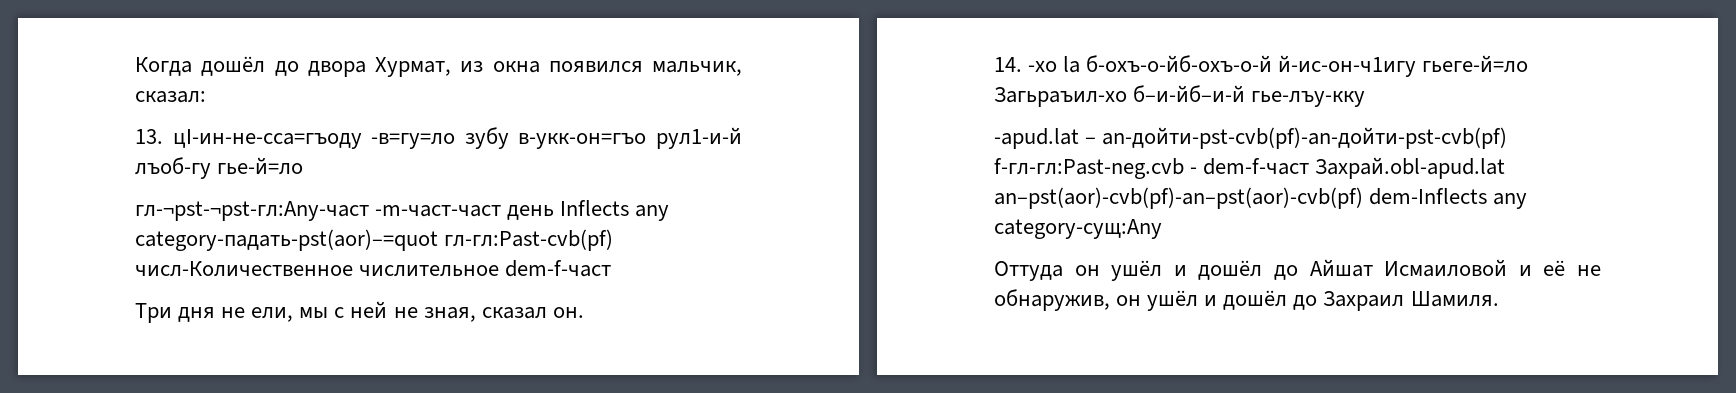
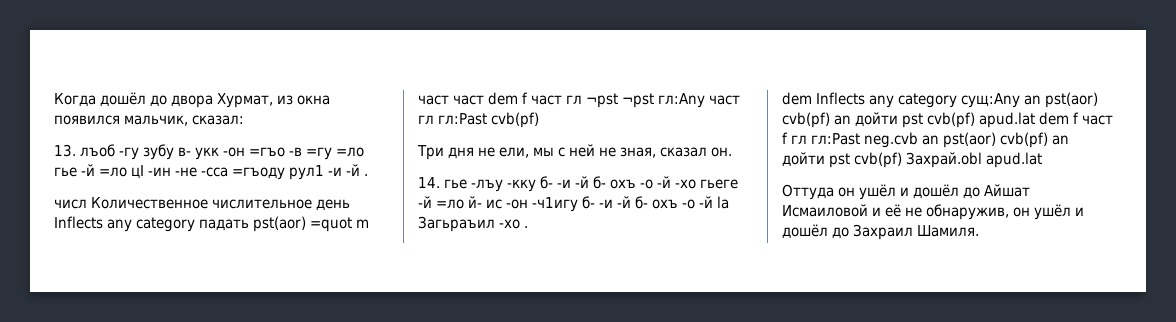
- 13. цI-ин-не-сса=гъоду -в=гу=ло зубу в-укк-он=гъо рул1-и-й лъоб-гу гье-й=ло
- гл-¬pst-¬pst-гл:Any-част -m-част-част день Inflects any category-падать-pst(aor)–=quot гл-гл:Past-cvb(pf) числ-Количественное числительное dem-f-част
+ 13. лъоб -гу зубу в- укк -он =гъо -в =гу =ло гье -й =ло цI -ин -не -сса =гъоду рул1 -и -й .
+ числ Количественное числительное день Inflects any category падать pst(aor) =quot m част част dem f част гл ¬pst ¬pst гл:Any част гл гл:Past cvb(pf)
- 14. -хо lа б-охъ-о-йб-охъ-о-й й-ис-он-ч1игу гьеге-й=ло Загьраъил-хо б–и-йб–и-й гье-лъу-кку
- -apud.lat – an-дойти-pst-cvb(pf)-an-дойти-pst-cvb(pf) f-гл-гл:Past-neg.cvb - dem-f-част Захрай.obl-apud.lat an–pst(aor)-cvb(pf)-an–pst(aor)-cvb(pf) dem-Inflects any category-сущ:Any
+ 14. гье -лъу -кку б- -и -й б- охъ -о -й -хо гьеге -й =ло й- ис -он -ч1игу б- -и -й б- охъ -о -й lа Загьраъил -хо .
+ dem Inflects any category сущ:Any an pst(aor) cvb(pf) an дойти pst cvb(pf) apud.lat dem f част f гл гл:Past neg.cvb an pst(aor) cvb(pf) an дойти pst cvb(pf) Захрай.obl apud.lat

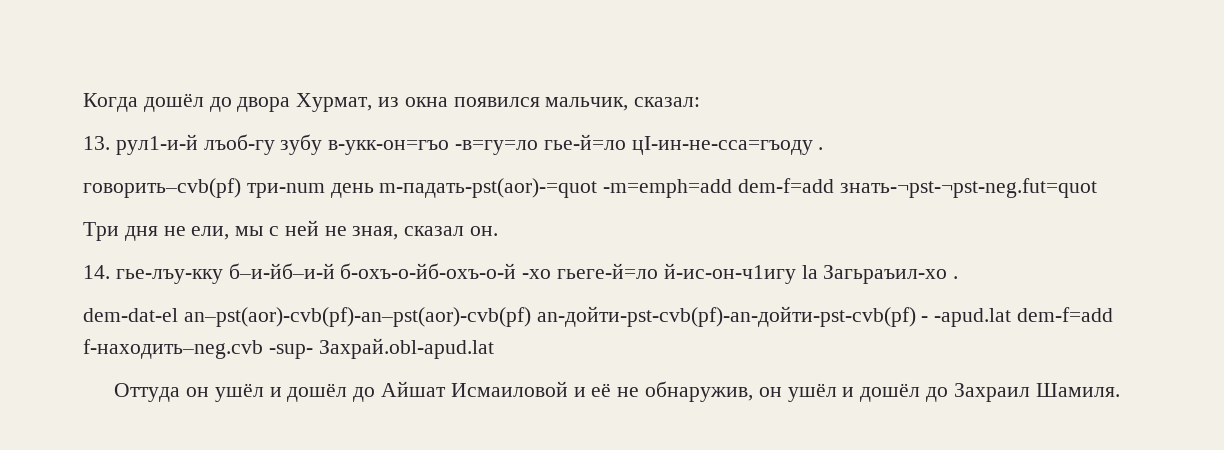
- 13. лъоб -гу зубу в- укк -он =гъо -в =гу =ло гье -й =ло цI -ин -не -сса =гъоду рул1 -и -й .
- числ Количественное числительное день Inflects any category падать pst(aor) =quot m част част dem f част гл ¬pst ¬pst гл:Any част гл гл:Past cvb(pf)
+ 13. рул1-и-й лъоб-гу зубу в-укк-он=гъо -в=гу=ло гье-й=ло цI-ин-не-сса=гъоду .
+ говорить–cvb(pf) три-num день m-падать-pst(aor)-=quot -m=emph=add dem-f=add знать-¬pst-¬pst-neg.fut=quot
- 14. гье -лъу -кку б- -и -й б- охъ -о -й -хо гьеге -й =ло й- ис -он -ч1игу б- -и -й б- охъ -о -й lа Загьраъил -хо .
- dem Inflects any category сущ:Any an pst(aor) cvb(pf) an дойти pst cvb(pf) apud.lat dem f част f гл гл:Past neg.cvb an pst(aor) cvb(pf) an дойти pst cvb(pf) Захрай.obl apud.lat
+ 14. гье-лъу-кку б–и-йб–и-й б-охъ-о-йб-охъ-о-й -хо гьеге-й=ло й-ис-он-ч1игу lа Загьраъил-хо .
+ dem-dat-el an–pst(aor)-cvb(pf)-an–pst(aor)-cvb(pf) an-дойти-pst-cvb(pf)-an-дойти-pst-cvb(pf) - -apud.lat dem-f=add f-находить–neg.cvb -sup- Захрай.obl-apud.lat

